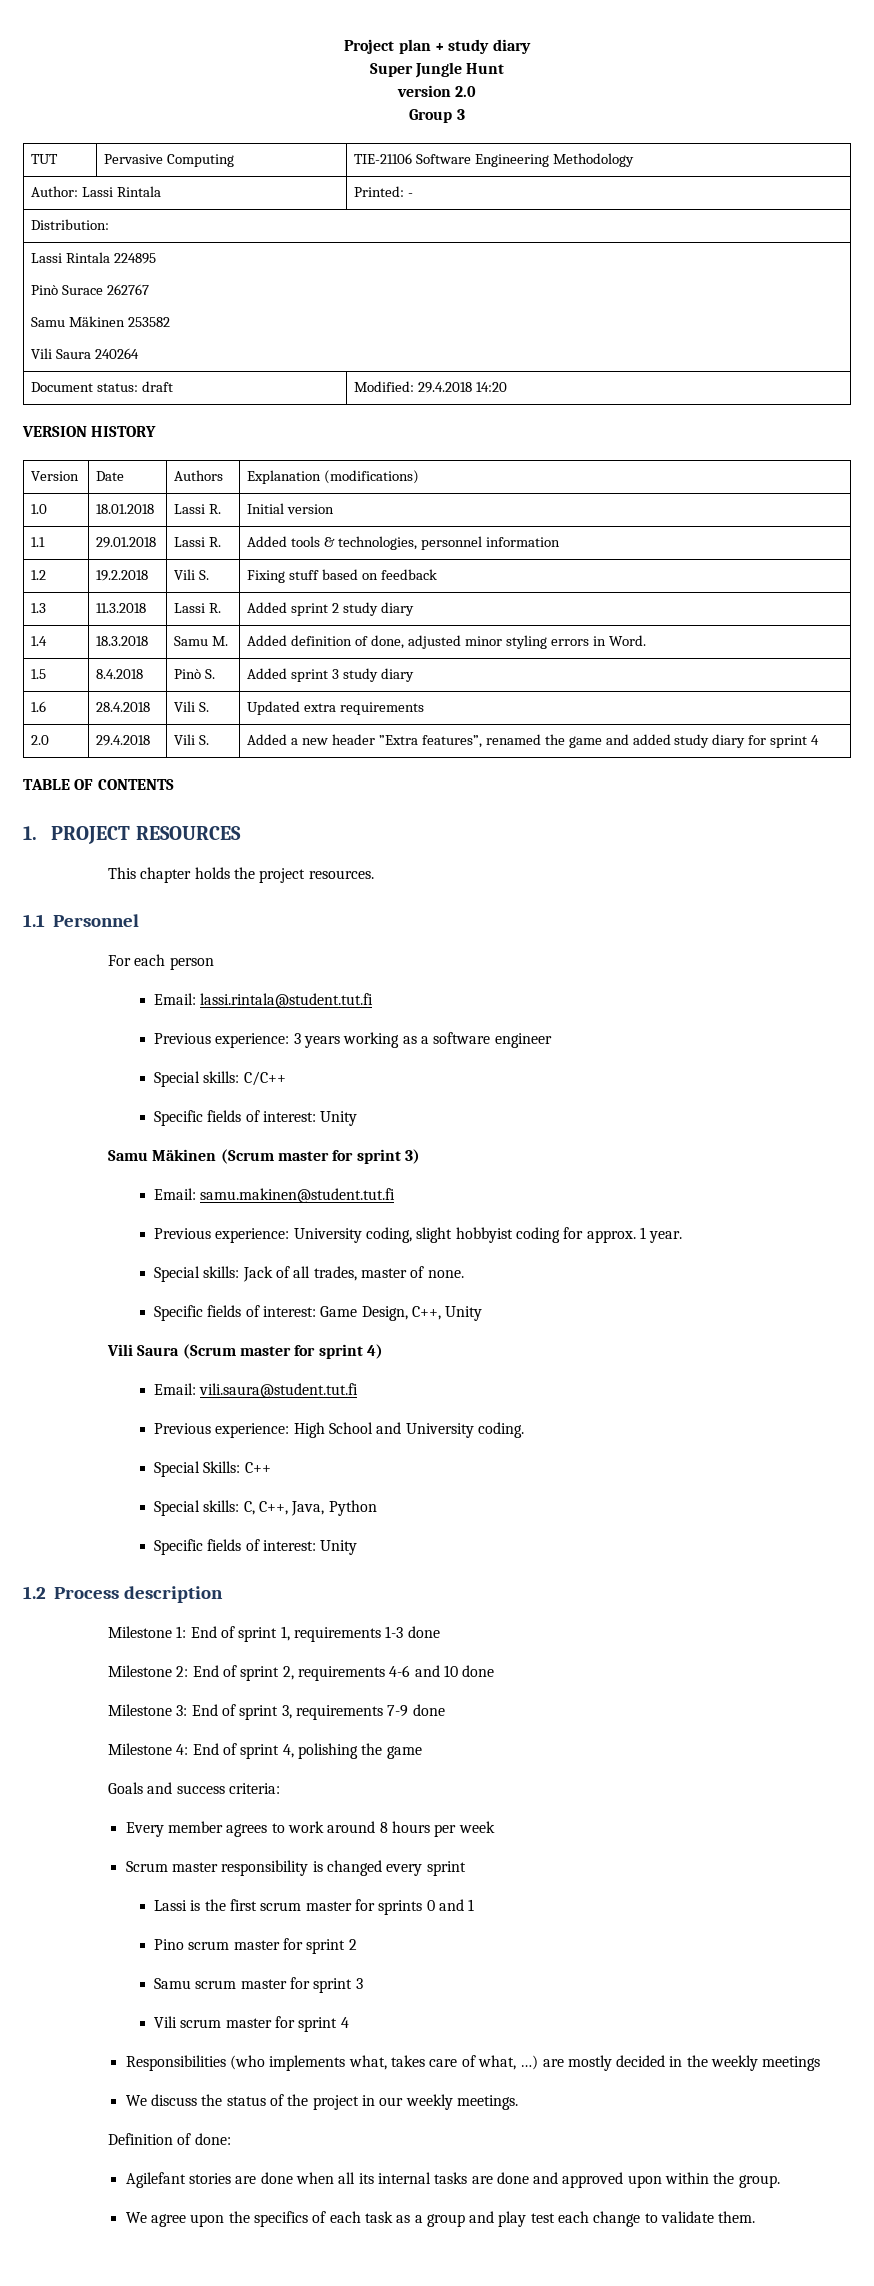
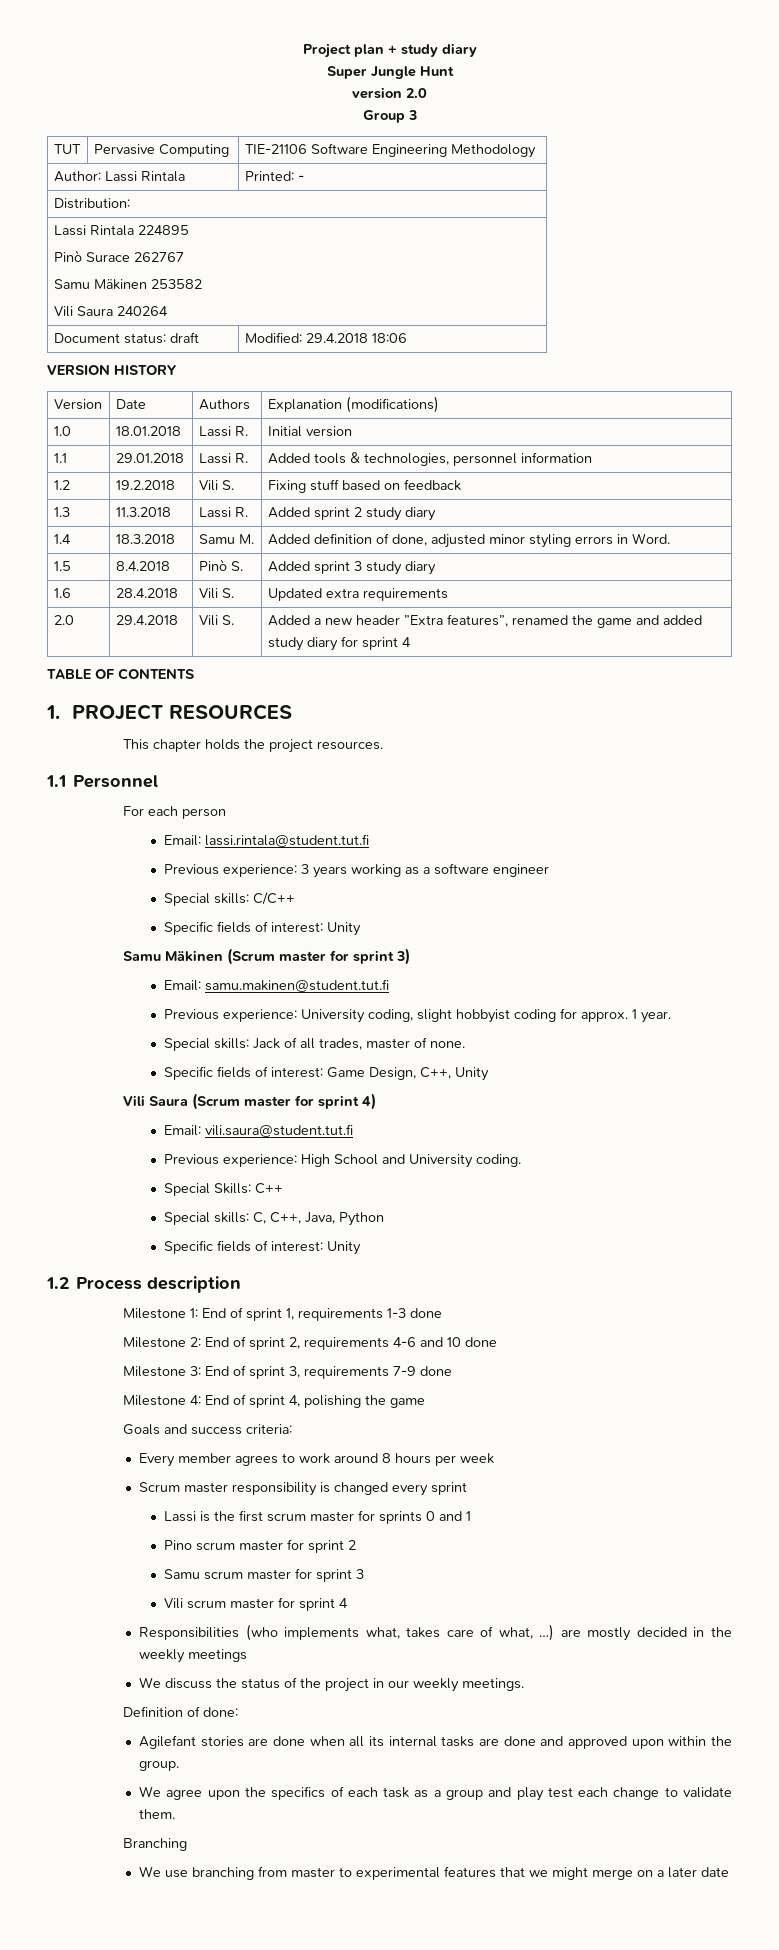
- Document status: draft | Modified: 29.4.2018 14:20
+ Document status: draft | Modified: 29.4.2018 18:06
+ Branching
+ We use branching from master to experimental features that we might merge on a later date

